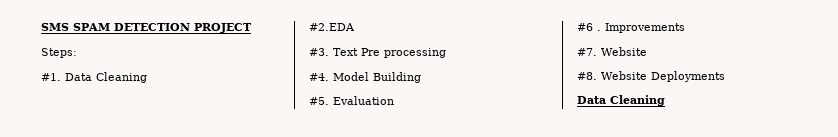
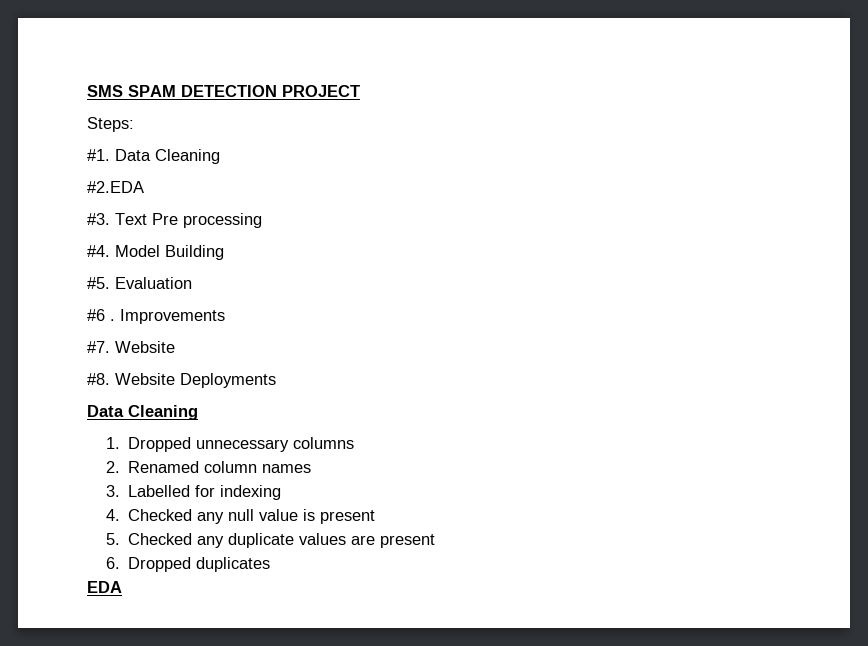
+ 1. Dropped unnecessary columns
+ 2. Renamed column names
+ 3. Labelled for indexing
+ 4. Checked any null value is present
+ 5. Checked any duplicate values are present
+ 6. Dropped duplicates
+ EDA

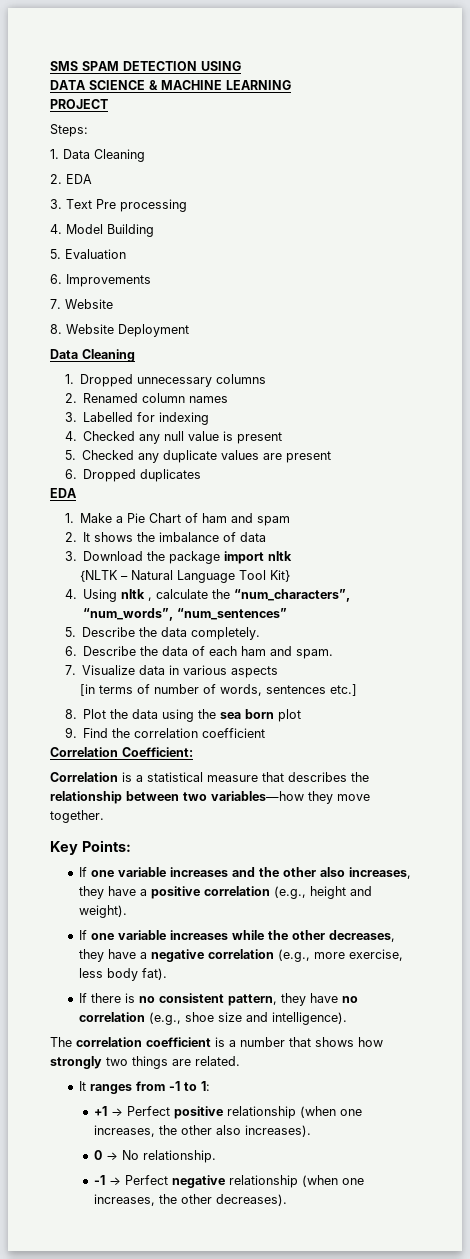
- SMS SPAM DETECTION PROJECT
+ SMS SPAM DETECTION USING
+ DATA SCIENCE & MACHINE LEARNING
+ PROJECT
- #1. Data Cleaning
- #2.EDA
- #3. Text Pre processing
+ 1. Data Cleaning
+ 2. EDA
+ 3. Text Pre processing
- #4. Model Building
+ 4. Model Building
- #5. Evaluation
+ 5. Evaluation
- #6 . Improvements
+ 6. Improvements
- #7. Website
+ 7. Website
- #8. Website Deployments
+ 8. Website Deployment
+ 1. Make a Pie Chart of ham and spam
+ 2. It shows the imbalance of data
+ 3. Download the package import nltk
+ {NLTK – Natural Language Tool Kit}
+ 4. Using nltk , calculate the “num_characters”, “num_words”, “num_sentences”
+ 5. Describe the data completely.
+ 6. Describe the data of each ham and spam.
+ 7. Visualize data in various aspects
+ [in terms of number of words, sentences etc.]
+ 8. Plot the data using the sea born plot
+ 9. Find the correlation coefficient
+ Correlation Coefficient:
+ Correlation is a statistical measure that describes the relationship between two variables—how they move together.
+ Key Points:
+ If one variable increases and the other also increases, they have a positive correlation (e.g., height and weight).
+ If one variable increases while the other decreases, they have a negative correlation (e.g., more exercise, less body fat).
+ If there is no consistent pattern, they have no correlation (e.g., shoe size and intelligence).
+ The correlation coefficient is a number that shows how strongly two things are related.
+ It ranges from -1 to 1:
+ +1 → Perfect positive relationship (when one increases, the other also increases).
+ 0 → No relationship.
+ -1 → Perfect negative relationship (when one increases, the other decreases).

